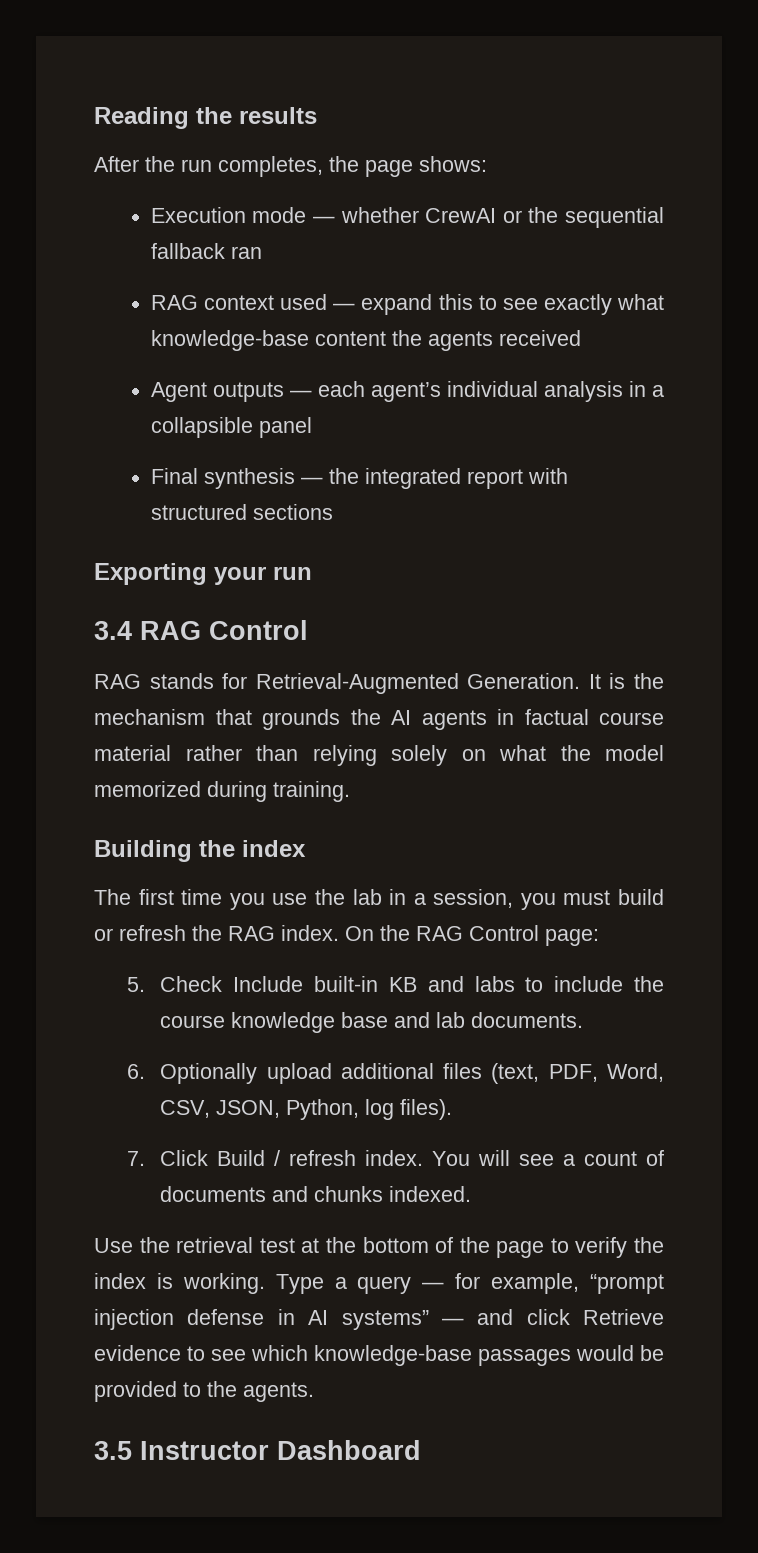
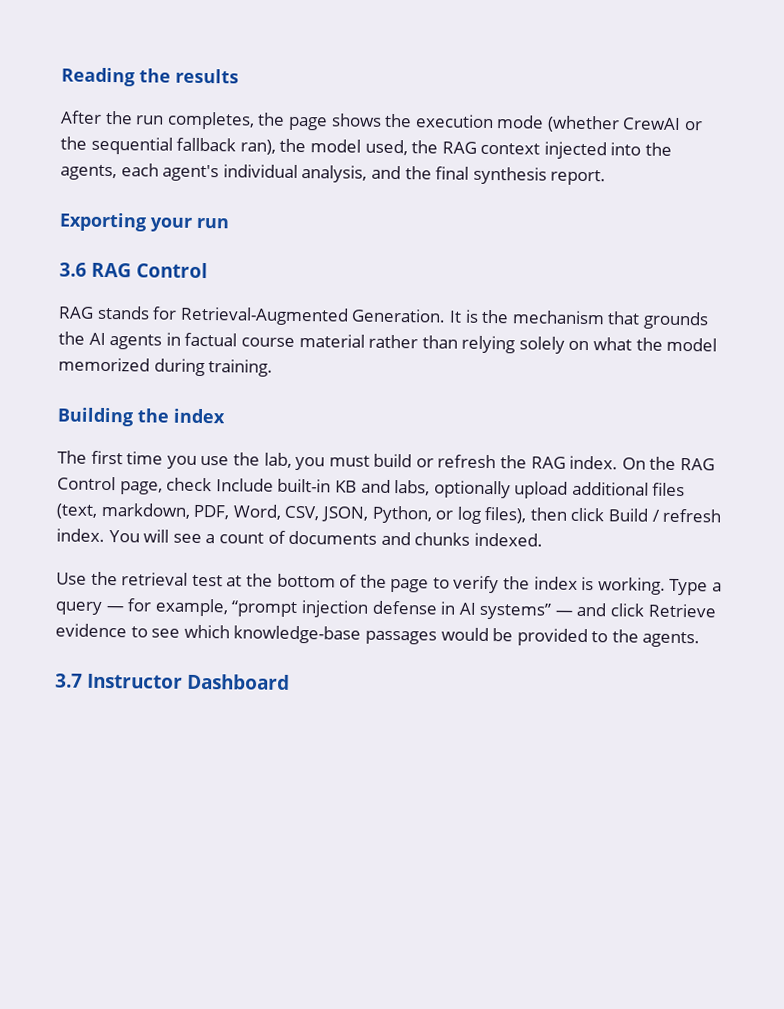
- After the run completes, the page shows:
- Execution mode — whether CrewAI or the sequential fallback ran
- RAG context used — expand this to see exactly what knowledge-base content the agents received
- Agent outputs — each agent’s individual analysis in a collapsible panel
- Final synthesis — the integrated report with structured sections
+ After the run completes, the page shows the execution mode (whether CrewAI or the sequential fallback ran), the model used, the RAG context injected into the agents, each agent's individual analysis, and the final synthesis report.
- 3.4 RAG Control
+ 3.6 RAG Control
- The first time you use the lab in a session, you must build or refresh the RAG index.
+ The first time you use the lab, you must build or refresh the RAG index.
- On the RAG Control page:
- 5. Check Include built-in KB and labs to include the course knowledge base and lab documents.
- 6. Optionally upload additional files (text, PDF, Word, CSV, JSON, Python, log files).
- 7. Click Build / refresh index.
+ On the RAG Control page, check Include built-in KB and labs, optionally upload additional files (text, markdown, PDF, Word, CSV, JSON, Python, or log files), then click Build / refresh index.
- 3.5 Instructor Dashboard
+ 3.7 Instructor Dashboard

